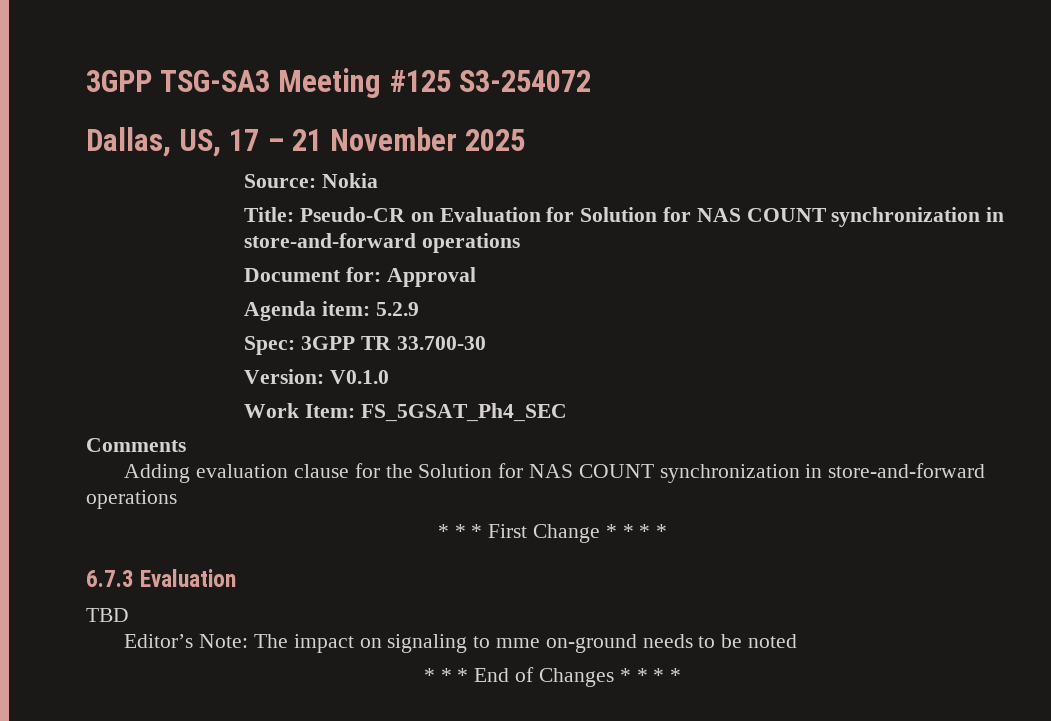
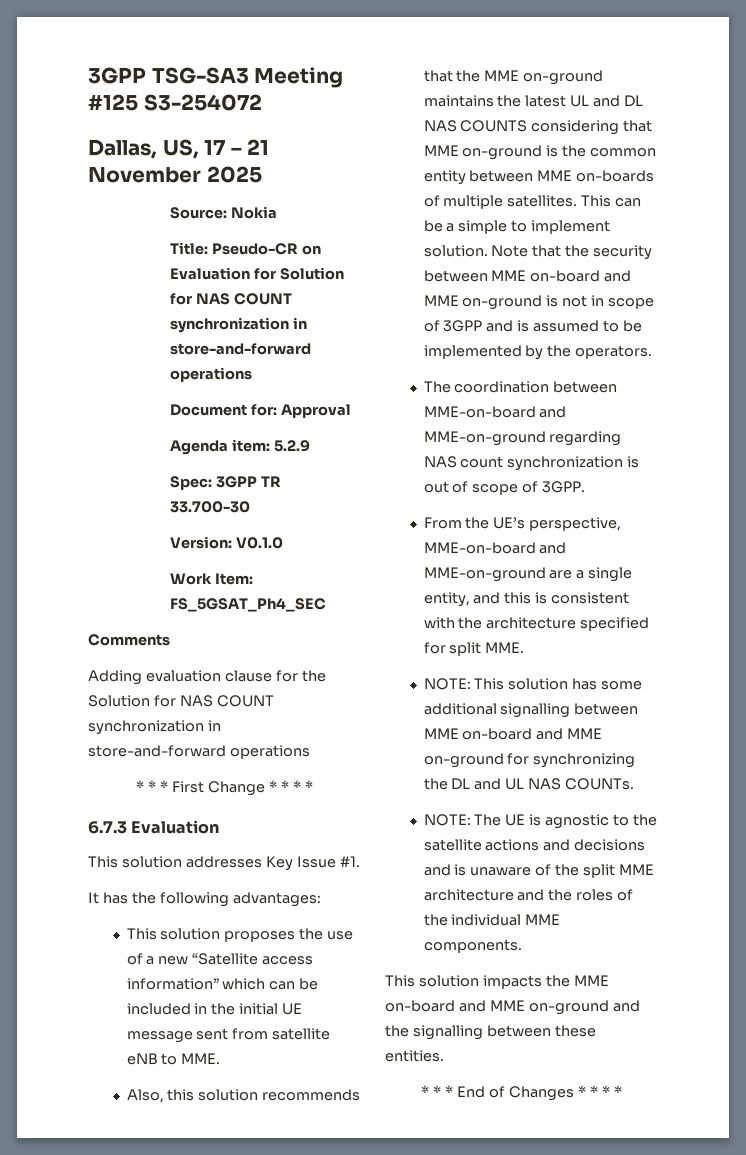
- TBD
- Editor’s Note: The impact on signaling to mme on-ground needs to be noted
+ This solution addresses Key Issue #1.
+ It has the following advantages:
+ This solution proposes the use of a new “Satellite access information” which can be included in the initial UE message sent from satellite eNB to MME.
+ Also, this solution recommends that the MME on-ground maintains the latest UL and DL NAS COUNTS considering that MME on-ground is the common entity between MME on-boards of multiple satellites. This can be a simple to implement solution. Note that the security between MME on-board and MME on-ground is not in scope of 3GPP and is assumed to be implemented by the operators.
+ The coordination between MME-on-board and MME-on-ground regarding NAS count synchronization is out of scope of 3GPP.
+ From the UE’s perspective, MME-on-board and MME-on-ground are a single entity, and this is consistent with the architecture specified for split MME.
+ NOTE: This solution has some additional signalling between MME on-board and MME on-ground for synchronizing the DL and UL NAS COUNTs.
+ NOTE: The UE is agnostic to the satellite actions and decisions and is unaware of the split MME architecture and the roles of the individual MME components.
+ This solution impacts the MME on-board and MME on-ground and the signalling between these entities.

